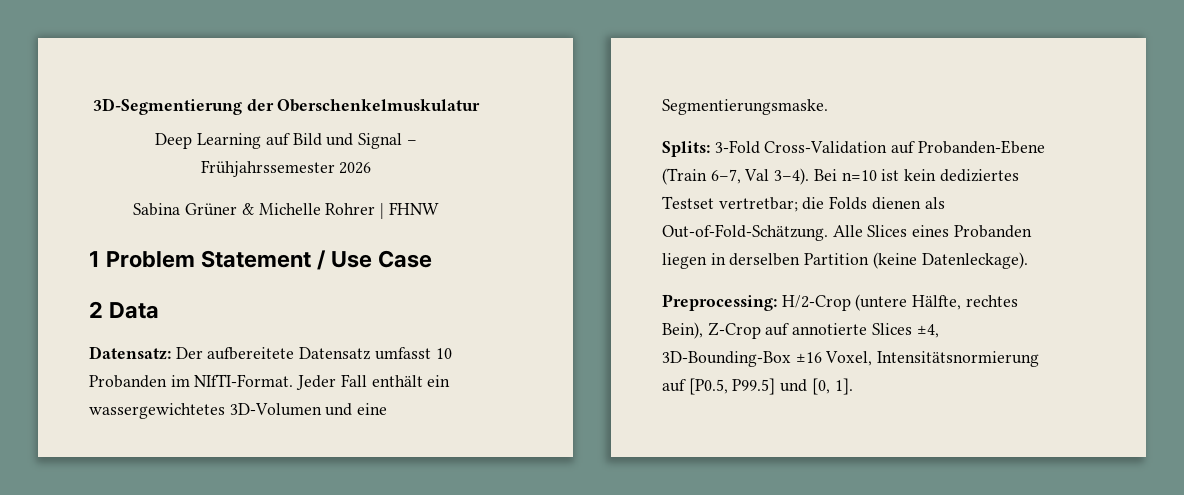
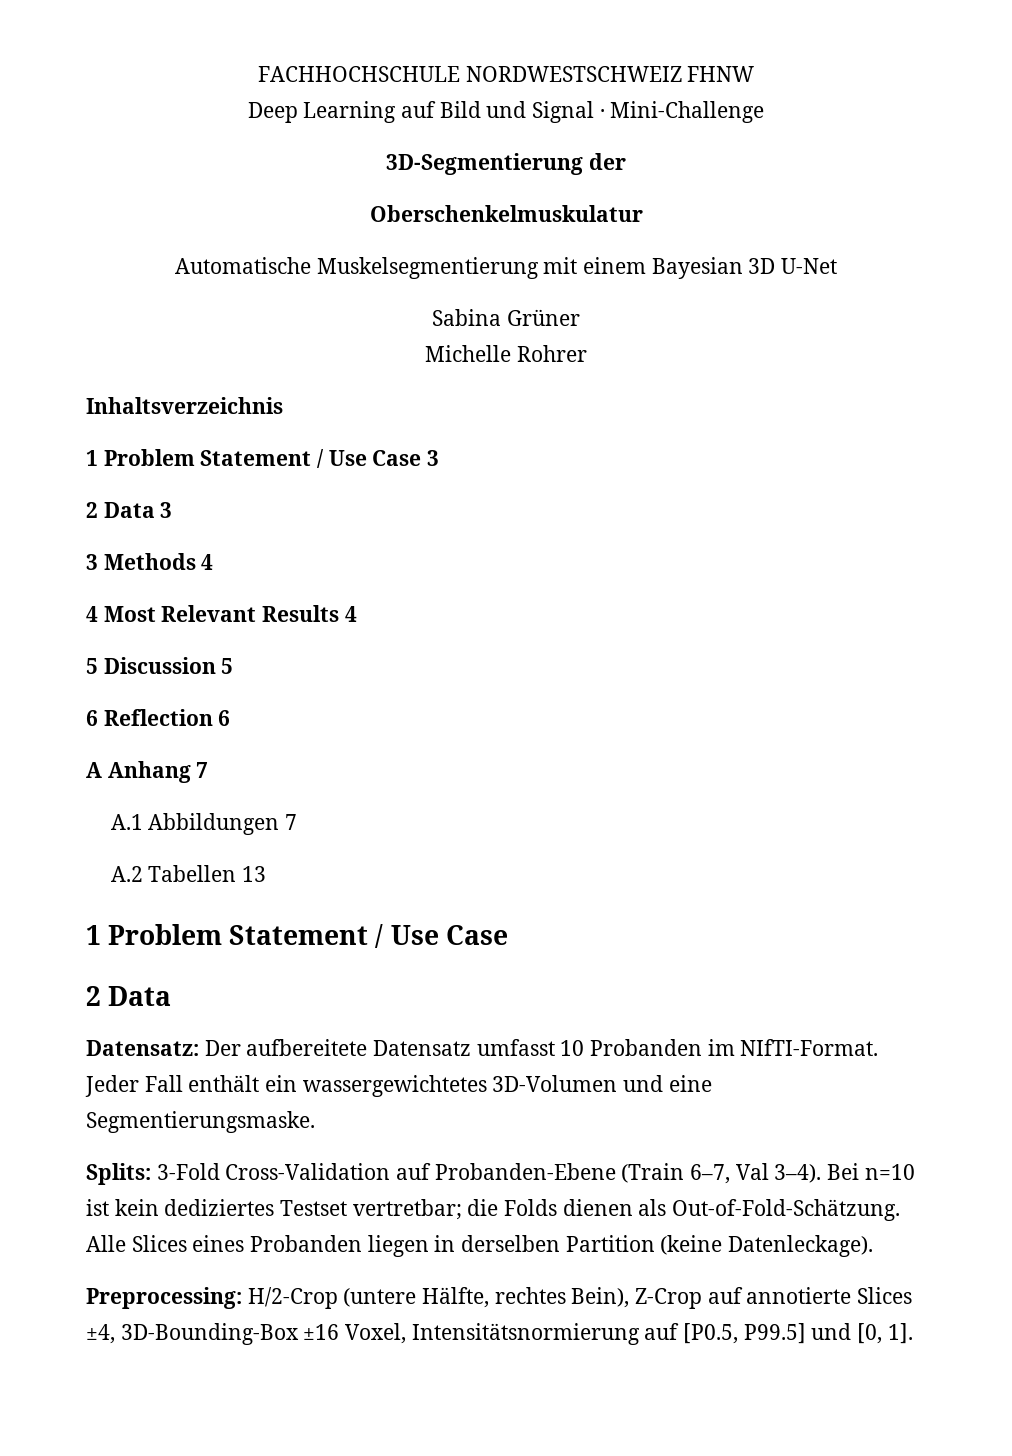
- 3D-Segmentierung der Oberschenkelmuskulatur
+ FACHHOCHSCHULE NORDWESTSCHWEIZ FHNW
- Deep Learning auf Bild und Signal – Frühjahrssemester 2026
+ Deep Learning auf Bild und Signal · Mini-Challenge
+ 3D-Segmentierung der
+ Oberschenkelmuskulatur
+ Automatische Muskelsegmentierung mit einem Bayesian 3D U-Net
- Sabina Grüner & Michelle Rohrer | FHNW
+ Sabina Grüner
+ Michelle Rohrer
+ Inhaltsverzeichnis
+ 1 Problem Statement / Use Case 3
+ 2 Data 3
+ 3 Methods 4
+ 4 Most Relevant Results 4
+ 5 Discussion 5
+ 6 Reflection 6
+ A Anhang 7
+ A.1 Abbildungen 7
+ A.2 Tabellen 13

